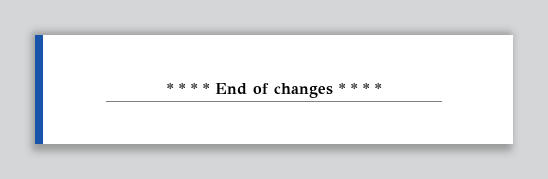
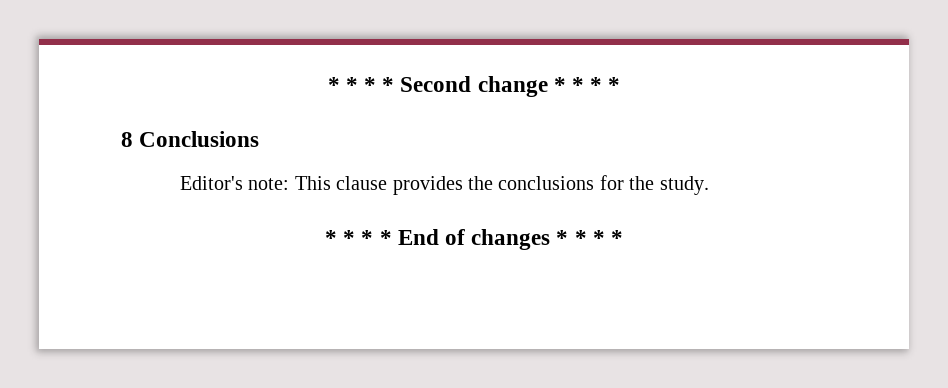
+ * * * * Second change * * * *
+ 8 Conclusions
+ Editor's note: This clause provides the conclusions for the study.

